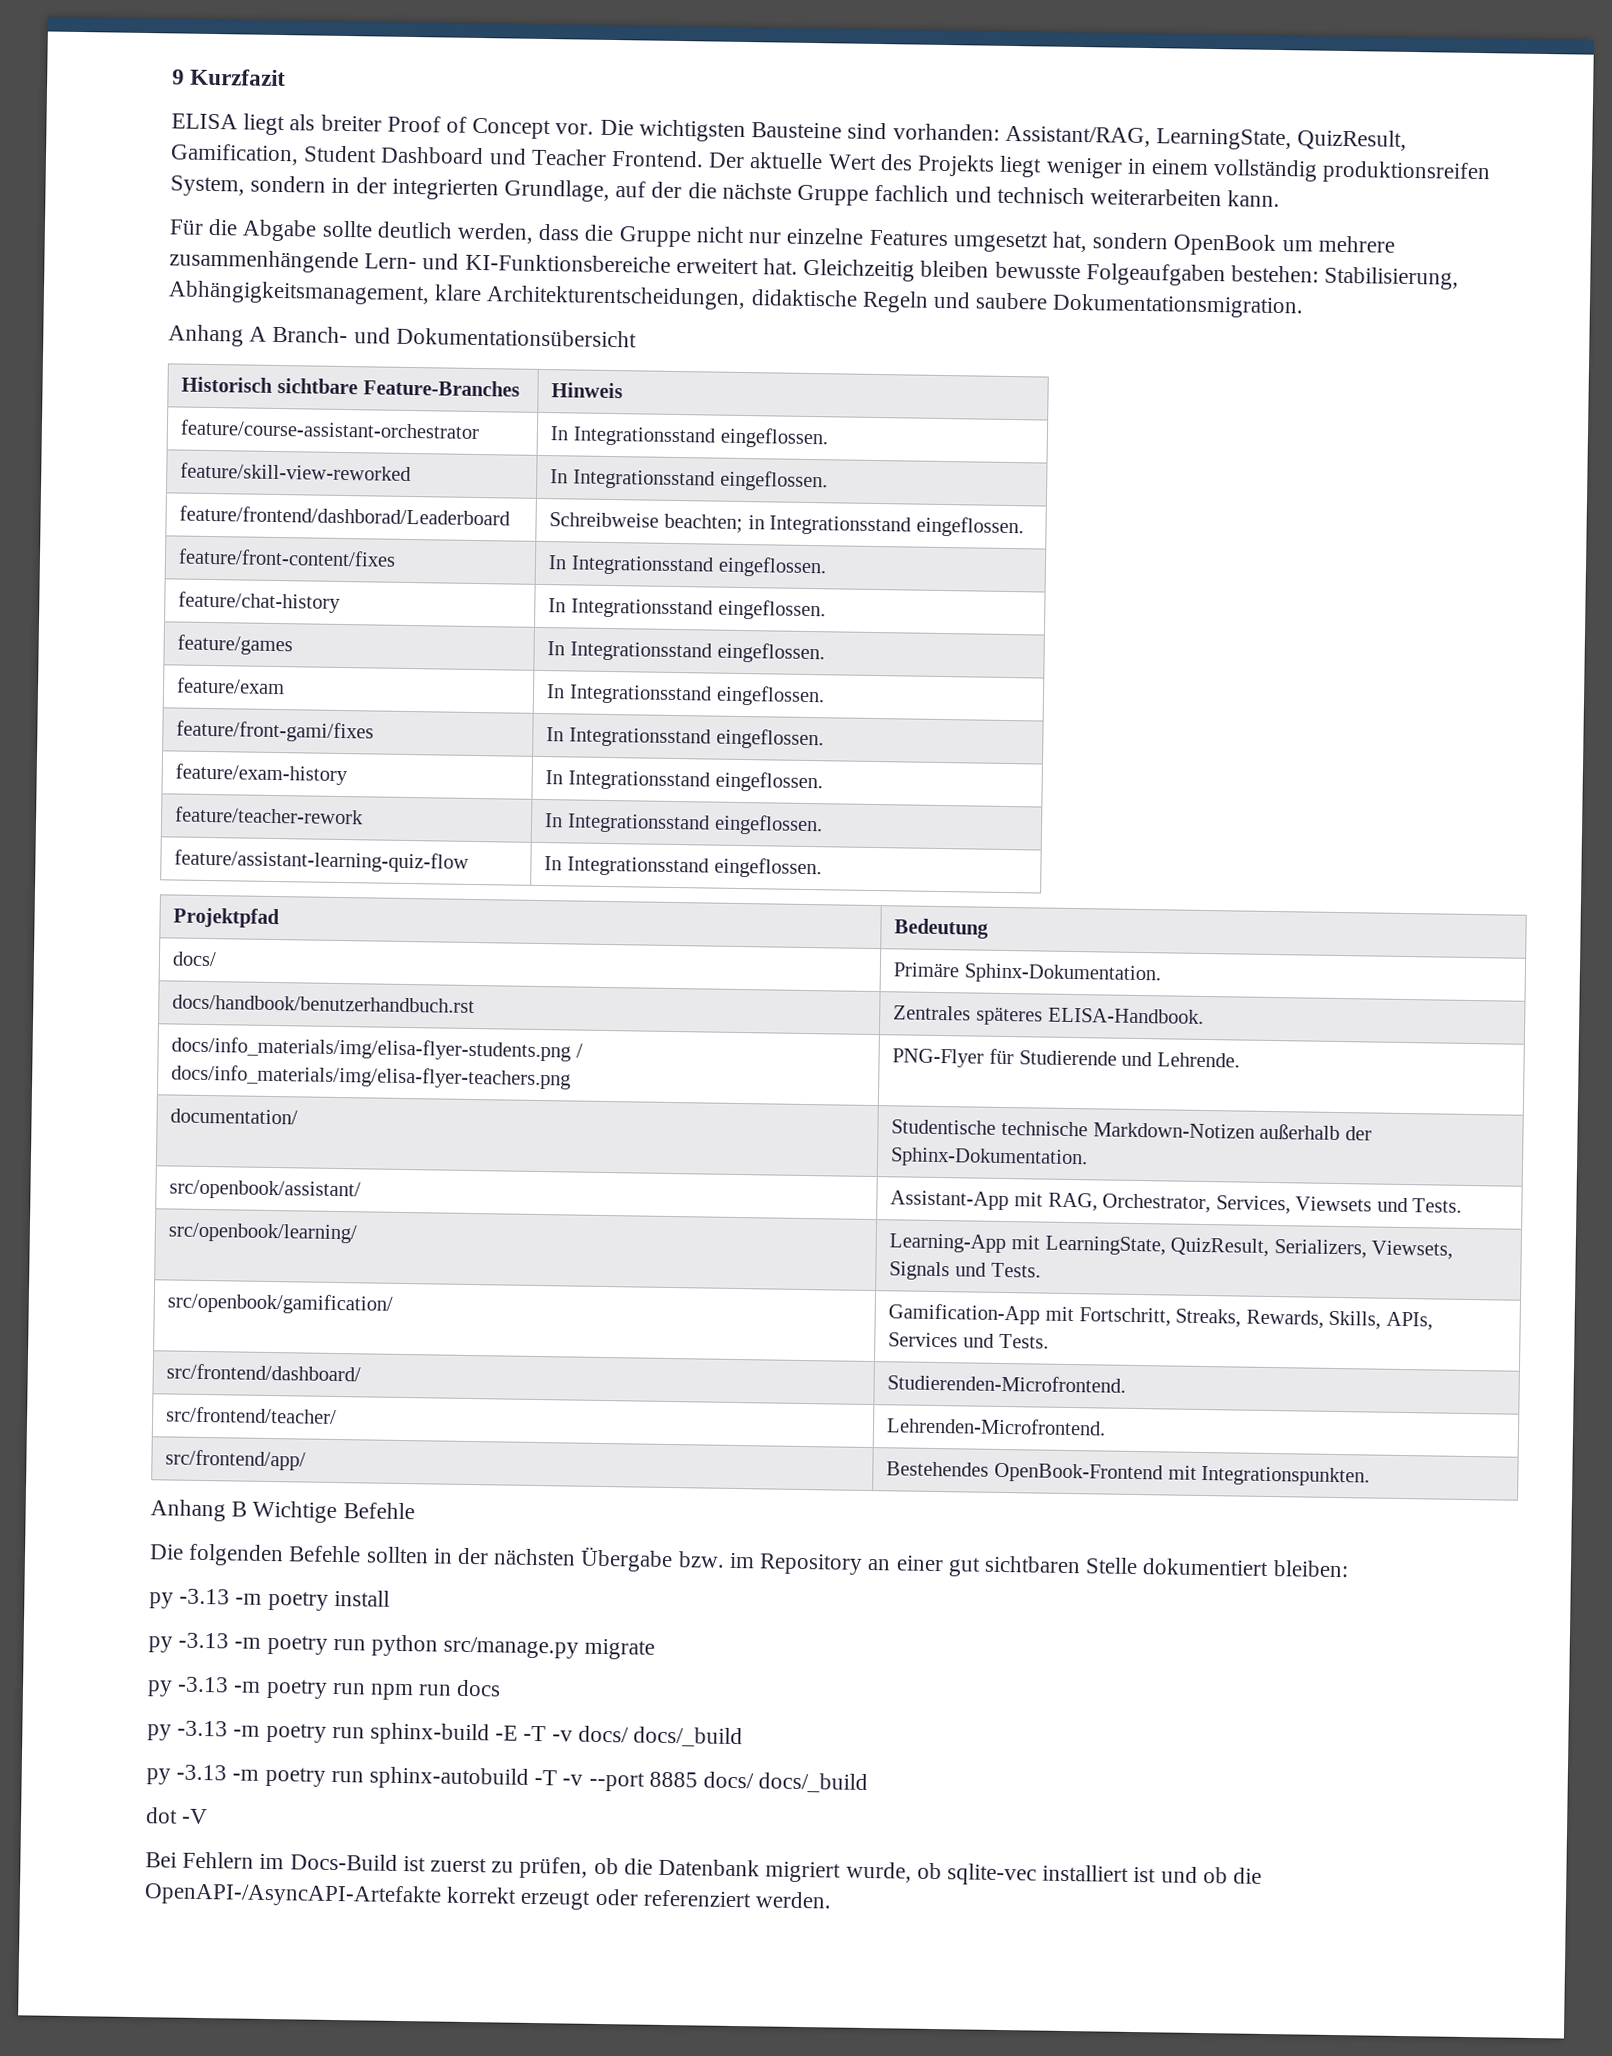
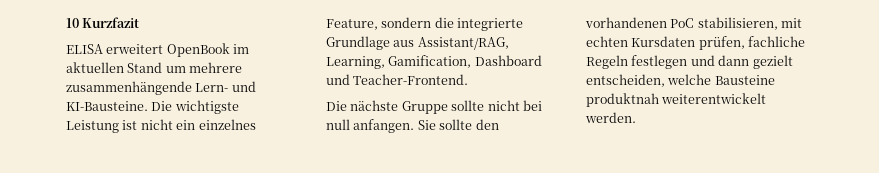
- 9 Kurzfazit
+ 10 Kurzfazit
- ELISA liegt als breiter Proof of Concept vor. Die wichtigsten Bausteine sind vorhanden: Assistant/RAG, LearningState, QuizResult, Gamification, Student Dashboard und Teacher Frontend. Der aktuelle Wert des Projekts liegt weniger in einem vollständig produktionsreifen System, sondern in der integrierten Grundlage, auf der die nächste Gruppe fachlich und technisch weiterarbeiten kann.
- Für die Abgabe sollte deutlich werden, dass die Gruppe nicht nur einzelne Features umgesetzt hat, sondern OpenBook um mehrere zusammenhängende Lern- und KI-Funktionsbereiche erweitert hat. Gleichzeitig bleiben bewusste Folgeaufgaben bestehen: Stabilisierung, Abhängigkeitsmanagement, klare Architekturentscheidungen, didaktische Regeln und saubere Dokumentationsmigration.
- Anhang A Branch- und Dokumentationsübersicht
- Historisch sichtbare Feature-Branches | Hinweis
- feature/course-assistant-orchestrator | In Integrationsstand eingeflossen.
- feature/skill-view-reworked | In Integrationsstand eingeflossen.
- feature/frontend/dashborad/Leaderboard | Schreibweise beachten; in Integrationsstand eingeflossen.
- feature/front-content/fixes | In Integrationsstand eingeflossen.
- feature/chat-history | In Integrationsstand eingeflossen.
- feature/games | In Integrationsstand eingeflossen.
- feature/exam | In Integrationsstand eingeflossen.
- feature/front-gami/fixes | In Integrationsstand eingeflossen.
- feature/exam-history | In Integrationsstand eingeflossen.
- feature/teacher-rework | In Integrationsstand eingeflossen.
- feature/assistant-learning-quiz-flow | In Integrationsstand eingeflossen.
- Projektpfad | Bedeutung
- docs/ | Primäre Sphinx-Dokumentation.
- docs/handbook/benutzerhandbuch.rst | Zentrales späteres ELISA-Handbook.
- docs/info_materials/img/elisa-flyer-students.png / docs/info_materials/img/elisa-flyer-teachers.png | PNG-Flyer für Studierende und Lehrende.
- documentation/ | Studentische technische Markdown-Notizen außerhalb der Sphinx-Dokumentation.
- src/openbook/assistant/ | Assistant-App mit RAG, Orchestrator, Services, Viewsets und Tests.
- src/openbook/learning/ | Learning-App mit LearningState, QuizResult, Serializers, Viewsets, Signals und Tests.
- src/openbook/gamification/ | Gamification-App mit Fortschritt, Streaks, Rewards, Skills, APIs, Services und Tests.
- src/frontend/dashboard/ | Studierenden-Microfrontend.
- src/frontend/teacher/ | Lehrenden-Microfrontend.
- src/frontend/app/ | Bestehendes OpenBook-Frontend mit Integrationspunkten.
- Anhang B Wichtige Befehle
- Die folgenden Befehle sollten in der nächsten Übergabe bzw. im Repository an einer gut sichtbaren Stelle dokumentiert bleiben:
- py -3.13 -m poetry install
- py -3.13 -m poetry run python src/manage.py migrate
- py -3.13 -m poetry run npm run docs
- py -3.13 -m poetry run sphinx-build -E -T -v docs/ docs/_build
- py -3.13 -m poetry run sphinx-autobuild -T -v --port 8885 docs/ docs/_build
- dot -V
- Bei Fehlern im Docs-Build ist zuerst zu prüfen, ob die Datenbank migriert wurde, ob sqlite-vec installiert ist und ob die OpenAPI-/AsyncAPI-Artefakte korrekt erzeugt oder referenziert werden.
+ ELISA erweitert OpenBook im aktuellen Stand um mehrere zusammenhängende Lern- und KI-Bausteine. Die wichtigste Leistung ist nicht ein einzelnes Feature, sondern die integrierte Grundlage aus Assistant/RAG, Learning, Gamification, Dashboard und Teacher-Frontend.
+ Die nächste Gruppe sollte nicht bei null anfangen. Sie sollte den vorhandenen PoC stabilisieren, mit echten Kursdaten prüfen, fachliche Regeln festlegen und dann gezielt entscheiden, welche Bausteine produktnah weiterentwickelt werden.

